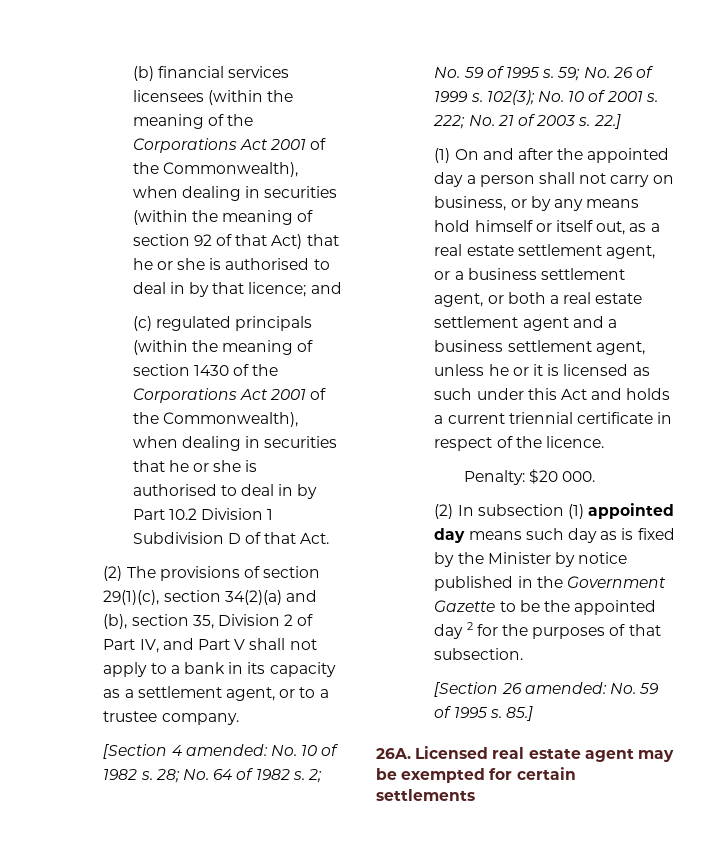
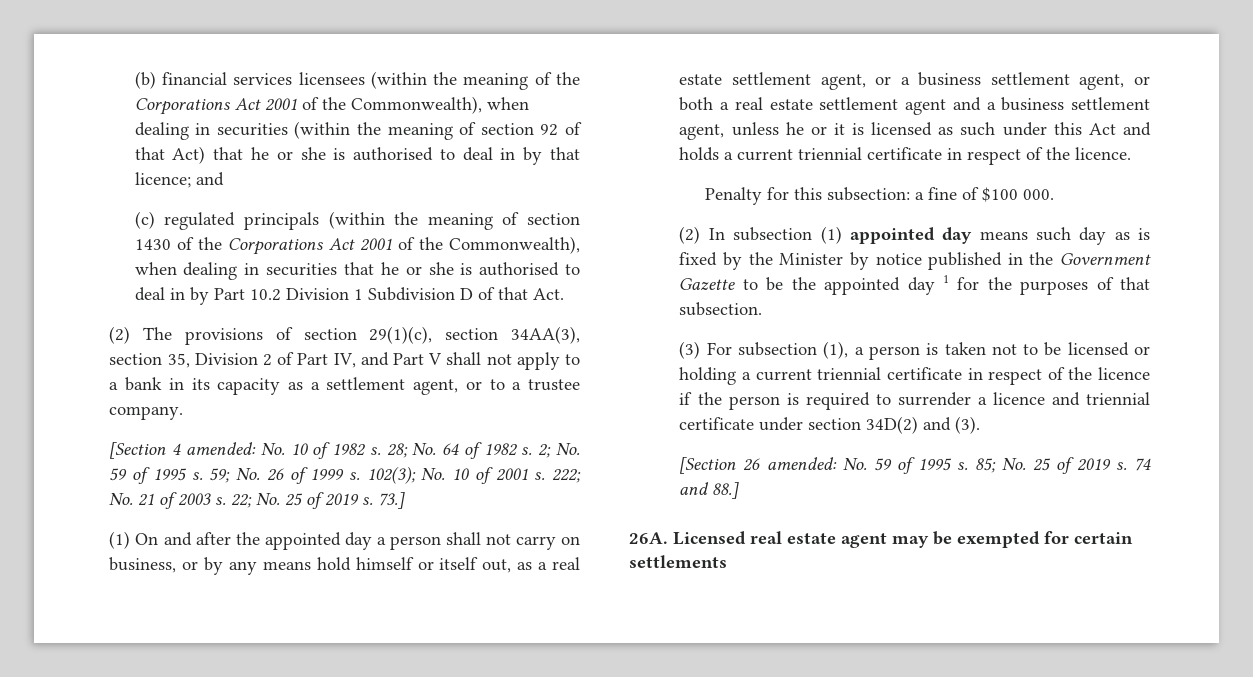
- (2) The provisions of section 29(1)(c), section 34(2)(a) and (b), section 35, Division 2 of Part IV, and Part V shall not apply to a bank in its capacity as a settlement agent, or to a trustee company.
+ (2) The provisions of section 29(1)(c), section 34AA(3), section 35, Division 2 of Part IV, and Part V shall not apply to a bank in its capacity as a settlement agent, or to a trustee company.
- 22.]
+ 22; No. 25 of 2019 s. 73.]
- Penalty: $20 000.
+ Penalty for this subsection: a fine of $100 000.
- (2) In subsection (1) appointed day means such day as is fixed by the Minister by notice published in the Government Gazette to be the appointed day 2 for the purposes of that subsection.
+ (2) In subsection (1) appointed day means such day as is fixed by the Minister by notice published in the Government Gazette to be the appointed day 1 for the purposes of that subsection.
+ (3) For subsection (1), a person is taken not to be licensed or holding a current triennial certificate in respect of the licence if the person is required to surrender a licence and triennial certificate under section 34D(2) and (3).
- 85.]
+ 85; No. 25 of 2019 s. 74 and 88.]

